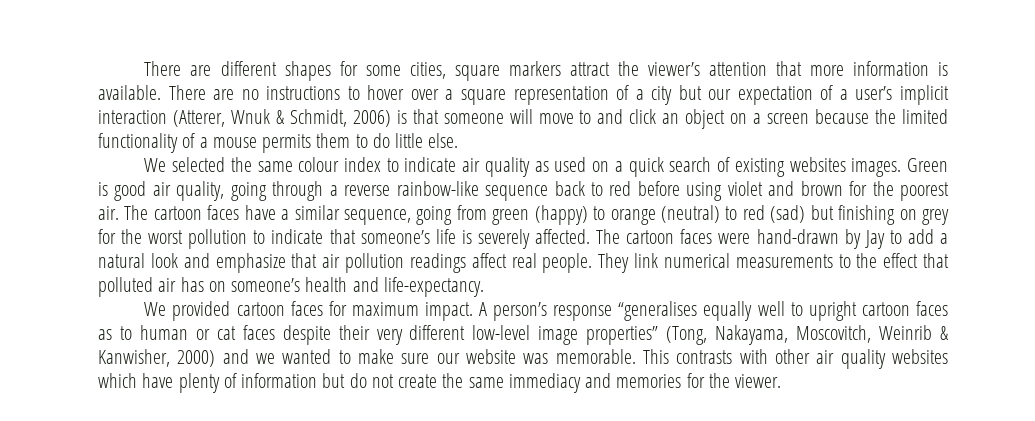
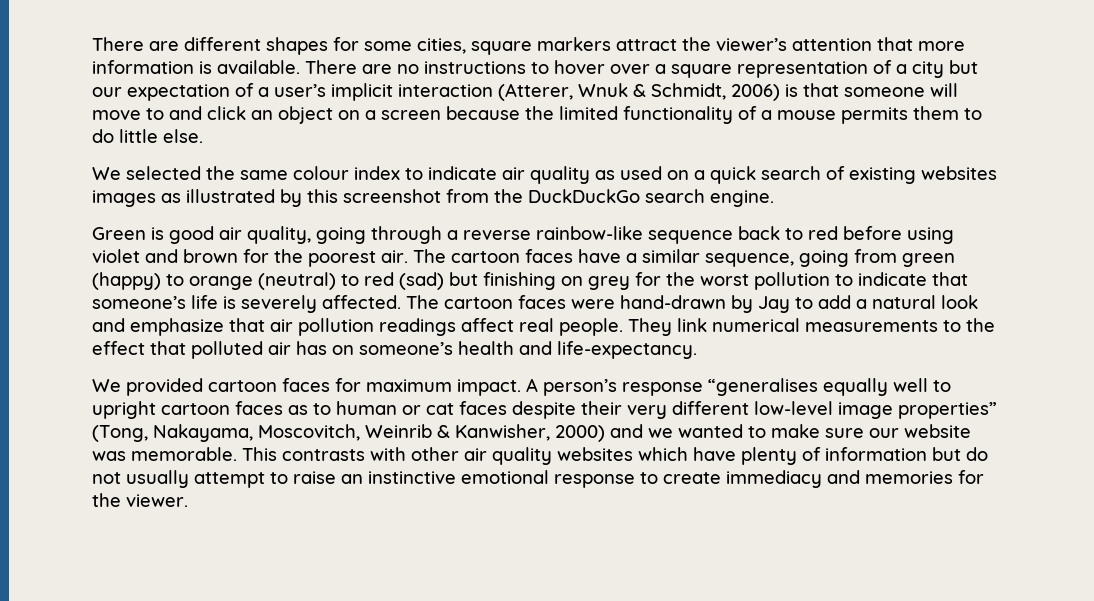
- We selected the same colour index to indicate air quality as used on a quick search of existing websites images. Green is good air quality, going through a reverse rainbow-like sequence back to red before using violet and brown for the poorest air.
+ We selected the same colour index to indicate air quality as used on a quick search of existing websites images as illustrated by this screenshot from the DuckDuckGo search engine.
+ Green is good air quality, going through a reverse rainbow-like sequence back to red before using violet and brown for the poorest air.
- This contrasts with other air quality websites which have plenty of information but do not create the same immediacy and memories for the viewer.
+ This contrasts with other air quality websites which have plenty of information but do not usually attempt to raise an instinctive emotional response to create immediacy and memories for the viewer.

